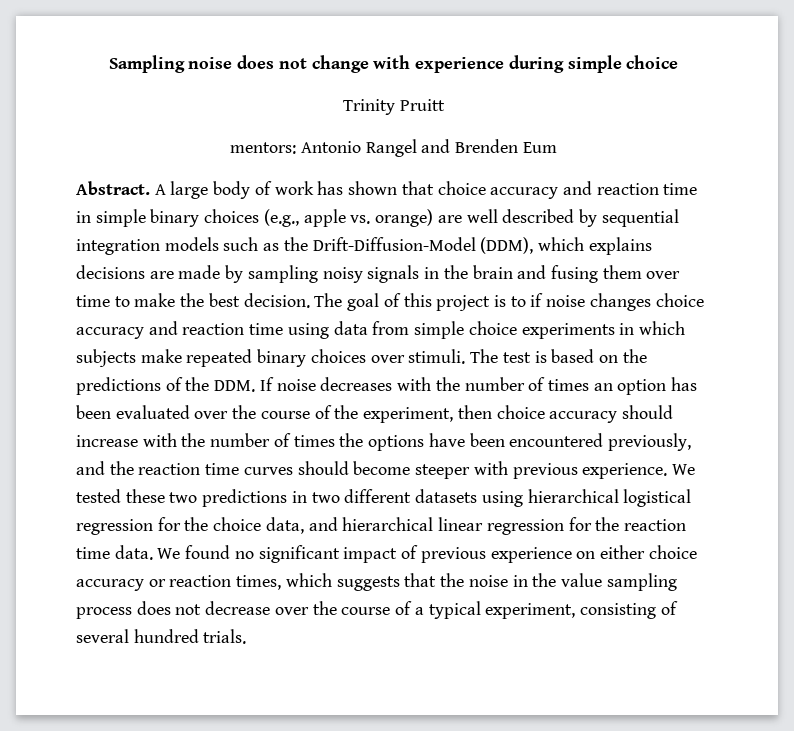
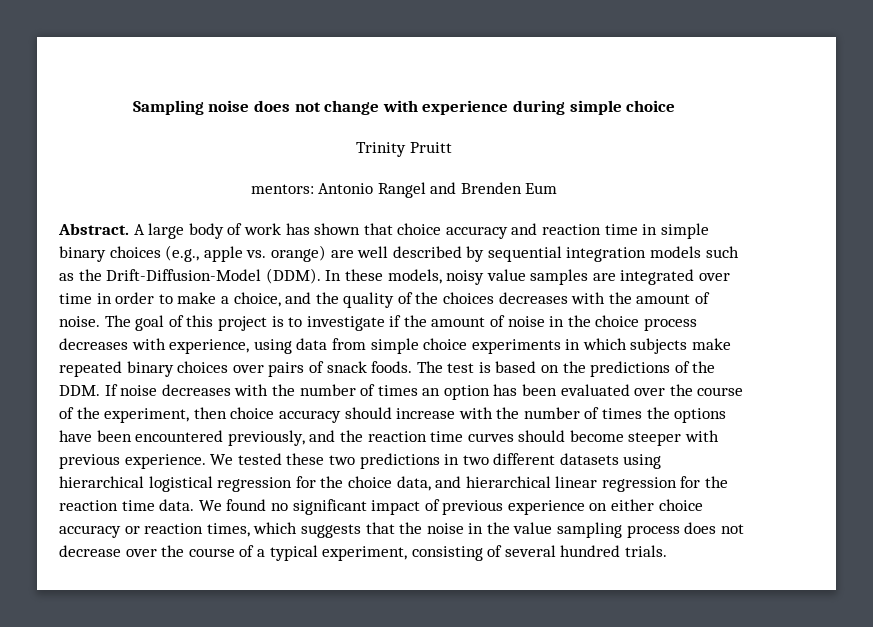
- A large body of work has shown that choice accuracy and reaction time in simple binary choices (e.g., apple vs. orange) are well described by sequential integration models such as the Drift-Diffusion-Model (DDM), which explains decisions are made by sampling noisy signals in the brain and fusing them over time to make the best decision.
+ A large body of work has shown that choice accuracy and reaction time in simple binary choices (e.g., apple vs. orange) are well described by sequential integration models such as the Drift-Diffusion-Model (DDM). In these models, noisy value samples are integrated over time in order to make a choice, and the quality of the choices decreases with the amount of noise.
- The goal of this project is to if noise changes choice accuracy and reaction time using data from simple choice experiments in which subjects make repeated binary choices over stimuli.
+ The goal of this project is to investigate if the amount of noise in the choice process decreases with experience, using data from simple choice experiments in which subjects make repeated binary choices over pairs of snack foods.

